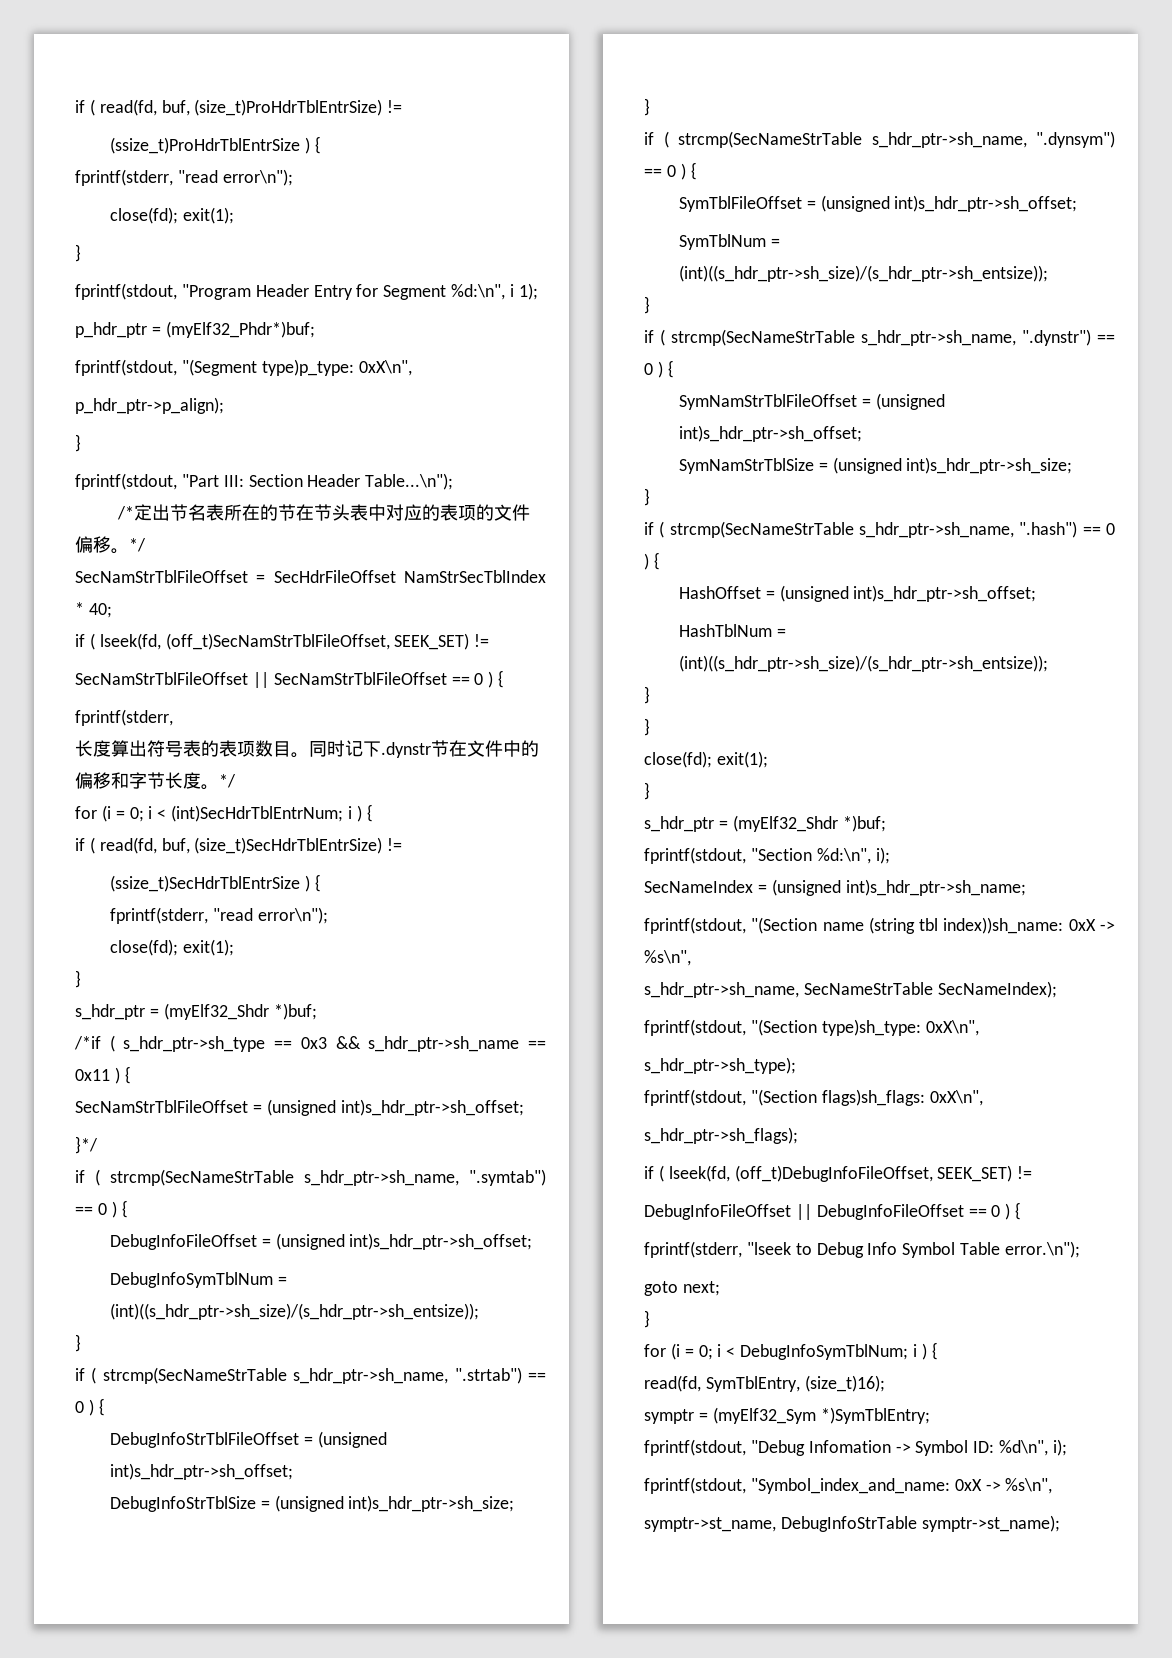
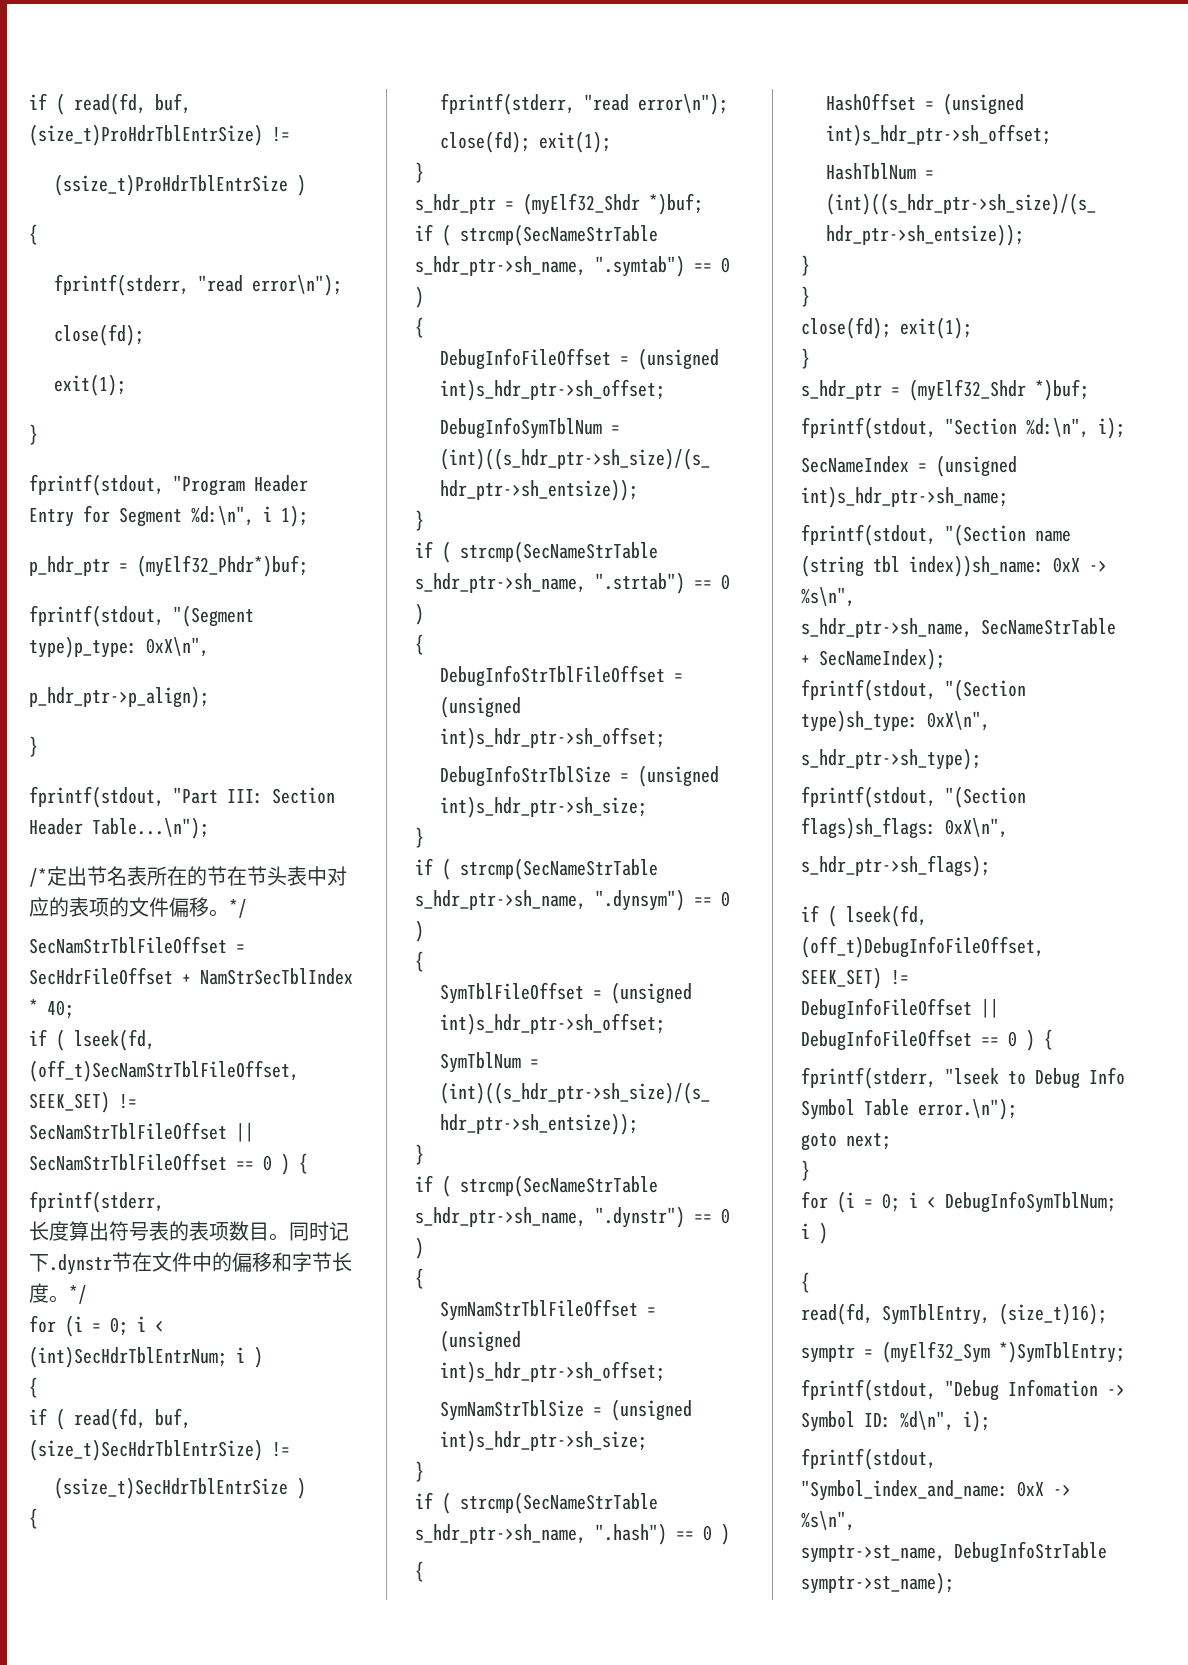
- (ssize_t)ProHdrTblEntrSize ) {
+ (ssize_t)ProHdrTblEntrSize )
+ {
  fprintf(stderr, "read error\n");
- close(fd); exit(1);
+ close(fd);
+ exit(1);
- SecNamStrTblFileOffset = SecHdrFileOffset NamStrSecTblIndex * 40;
+ SecNamStrTblFileOffset = SecHdrFileOffset + NamStrSecTblIndex * 40;
- for (i = 0; i < (int)SecHdrTblEntrNum; i ) {
+ for (i = 0; i < (int)SecHdrTblEntrNum; i )
+ {
- (ssize_t)SecHdrTblEntrSize ) {
+ (ssize_t)SecHdrTblEntrSize )
+ {
- /*if ( s_hdr_ptr->sh_type == 0x3 && s_hdr_ptr->sh_name == 0x11 ) {
- SecNamStrTblFileOffset = (unsigned int)s_hdr_ptr->sh_offset;
- }*/
- if ( strcmp(SecNameStrTable s_hdr_ptr->sh_name, ".symtab") == 0 ) {
+ if ( strcmp(SecNameStrTable s_hdr_ptr->sh_name, ".symtab") == 0 )
+ {
- if ( strcmp(SecNameStrTable s_hdr_ptr->sh_name, ".strtab") == 0 ) {
+ if ( strcmp(SecNameStrTable s_hdr_ptr->sh_name, ".strtab") == 0 )
+ {
- if ( strcmp(SecNameStrTable s_hdr_ptr->sh_name, ".dynsym") == 0 ) {
+ if ( strcmp(SecNameStrTable s_hdr_ptr->sh_name, ".dynsym") == 0 )
+ {
- if ( strcmp(SecNameStrTable s_hdr_ptr->sh_name, ".dynstr") == 0 ) {
+ if ( strcmp(SecNameStrTable s_hdr_ptr->sh_name, ".dynstr") == 0 )
+ {
- if ( strcmp(SecNameStrTable s_hdr_ptr->sh_name, ".hash") == 0 ) {
+ if ( strcmp(SecNameStrTable s_hdr_ptr->sh_name, ".hash") == 0 )
+ {
- s_hdr_ptr->sh_name, SecNameStrTable SecNameIndex);
+ s_hdr_ptr->sh_name, SecNameStrTable + SecNameIndex);
- for (i = 0; i < DebugInfoSymTblNum; i ) {
+ for (i = 0; i < DebugInfoSymTblNum; i )
+ {

